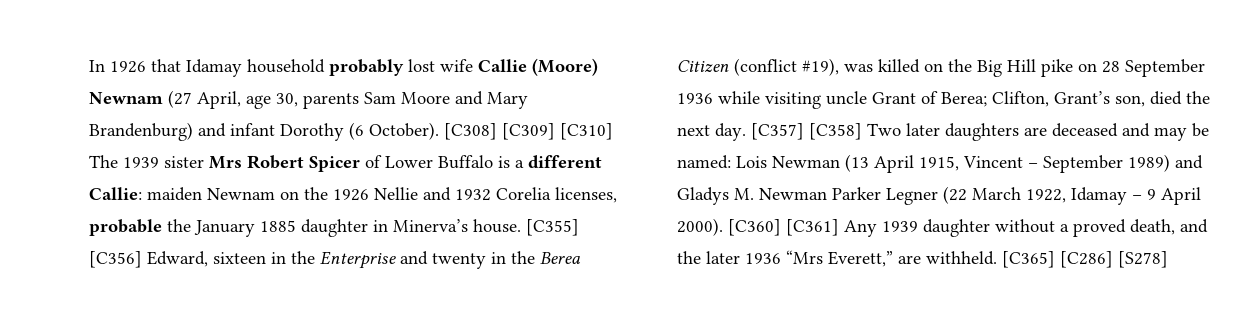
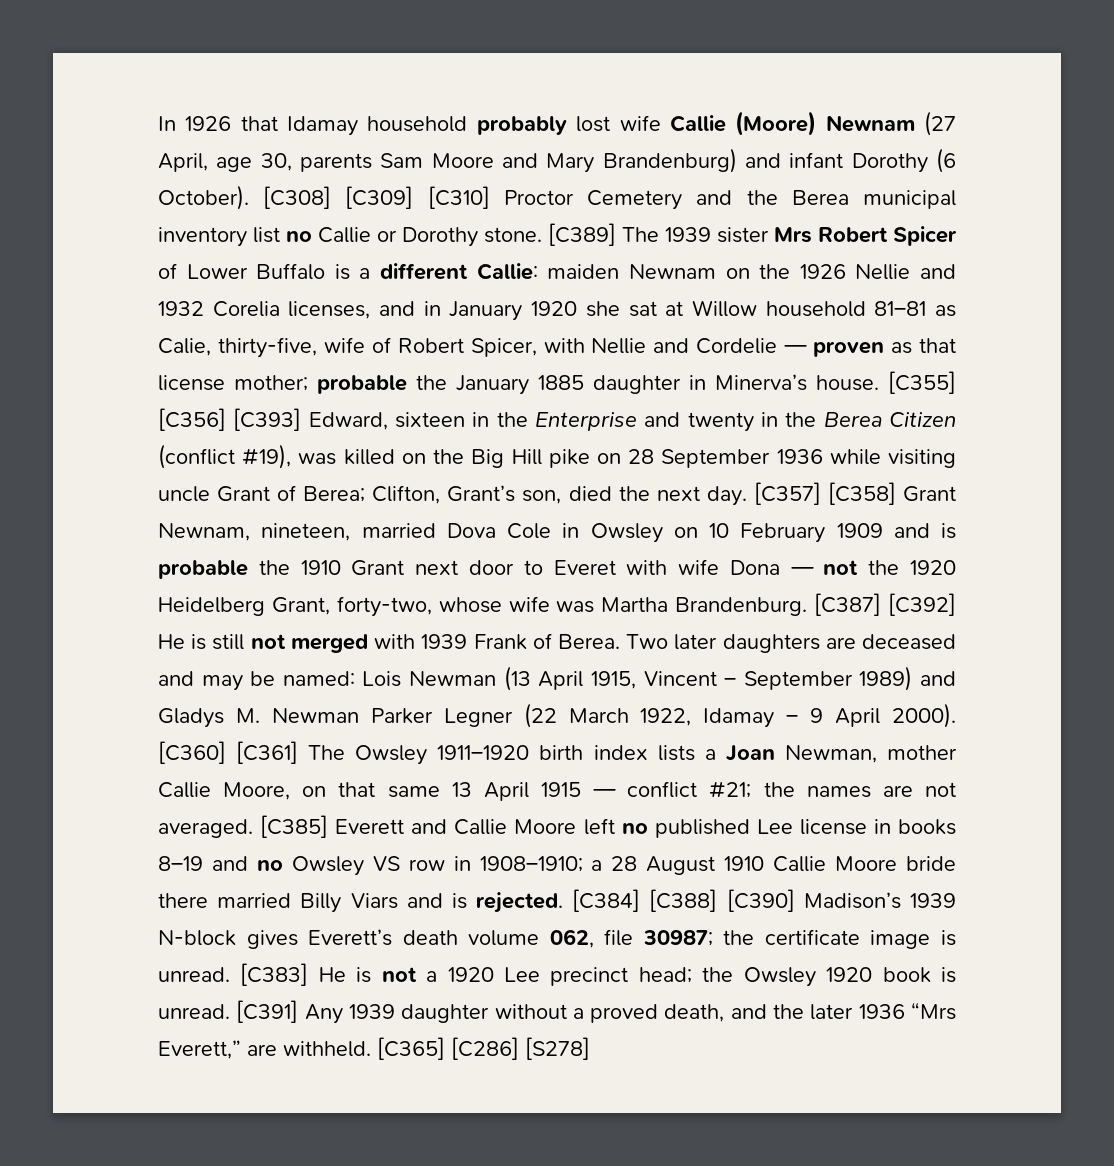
- [C308] [C309] [C310] The 1939 sister Mrs Robert Spicer of Lower Buffalo is a different Callie: maiden Newnam on the 1926 Nellie and 1932 Corelia licenses, probable the January 1885 daughter in Minerva’s house.
+ [C308] [C309] [C310] Proctor Cemetery and the Berea municipal inventory list no Callie or Dorothy stone. [C389] The 1939 sister Mrs Robert Spicer of Lower Buffalo is a different Callie: maiden Newnam on the 1926 Nellie and 1932 Corelia licenses, and in January 1920 she sat at Willow household 81–81 as Calie, thirty-five, wife of Robert Spicer, with Nellie and Cordelie — proven as that license mother; probable the January 1885 daughter in Minerva’s house.
- [C355] [C356] Edward, sixteen in the Enterprise and twenty in the Berea Citizen (conflict #19), was killed on the Big Hill pike on 28 September 1936 while visiting uncle Grant of Berea; Clifton, Grant’s son, died the next day.
+ [C355] [C356] [C393] Edward, sixteen in the Enterprise and twenty in the Berea Citizen (conflict #19), was killed on the Big Hill pike on 28 September 1936 while visiting uncle Grant of Berea; Clifton, Grant’s son, died the next day.
- [C357] [C358] Two later daughters are deceased and may be named: Lois Newman (13 April 1915, Vincent – September 1989) and Gladys M. Newman Parker Legner (22 March 1922, Idamay – 9 April 2000).
+ [C357] [C358] Grant Newnam, nineteen, married Dova Cole in Owsley on 10 February 1909 and is probable the 1910 Grant next door to Everet with wife Dona — not the 1920 Heidelberg Grant, forty-two, whose wife was Martha Brandenburg. [C387] [C392] He is still not merged with 1939 Frank of Berea. Two later daughters are deceased and may be named: Lois Newman (13 April 1915, Vincent – September 1989) and Gladys M. Newman Parker Legner (22 March 1922, Idamay – 9 April 2000).
- [C360] [C361] Any 1939 daughter without a proved death, and the later 1936 “Mrs Everett,” are withheld.
+ [C360] [C361] The Owsley 1911–1920 birth index lists a Joan Newman, mother Callie Moore, on that same 13 April 1915 — conflict #21; the names are not averaged. [C385] Everett and Callie Moore left no published Lee license in books 8–19 and no Owsley VS row in 1908–1910; a 28 August 1910 Callie Moore bride there married Billy Viars and is rejected. [C384] [C388] [C390] Madison’s 1939 N-block gives Everett’s death volume 062, file 30987; the certificate image is unread. [C383] He is not a 1920 Lee precinct head; the Owsley 1920 book is unread. [C391] Any 1939 daughter without a proved death, and the later 1936 “Mrs Everett,” are withheld.

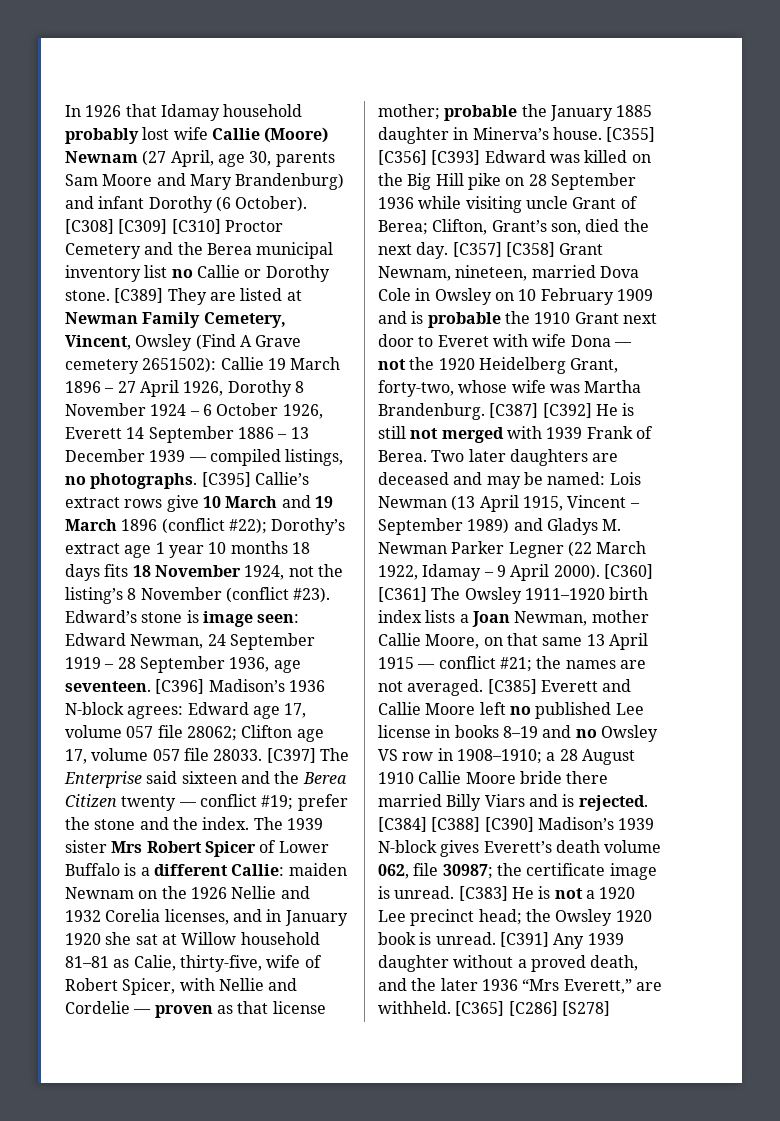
- [C389] The 1939 sister Mrs Robert Spicer of Lower Buffalo is a different Callie: maiden Newnam on the 1926 Nellie and 1932 Corelia licenses, and in January 1920 she sat at Willow household 81–81 as Calie, thirty-five, wife of Robert Spicer, with Nellie and Cordelie — proven as that license mother; probable the January 1885 daughter in Minerva’s house.
+ [C389] They are listed at Newman Family Cemetery, Vincent, Owsley (Find A Grave cemetery 2651502): Callie 19 March 1896 – 27 April 1926, Dorothy 8 November 1924 – 6 October 1926, Everett 14 September 1886 – 13 December 1939 — compiled listings, no photographs. [C395] Callie’s extract rows give 10 March and 19 March 1896 (conflict #22); Dorothy’s extract age 1 year 10 months 18 days fits 18 November 1924, not the listing’s 8 November (conflict #23). Edward’s stone is image seen: Edward Newman, 24 September 1919 – 28 September 1936, age seventeen. [C396] Madison’s 1936 N-block agrees: Edward age 17, volume 057 file 28062; Clifton age 17, volume 057 file 28033. [C397] The Enterprise said sixteen and the Berea Citizen twenty — conflict #19; prefer the stone and the index. The 1939 sister Mrs Robert Spicer of Lower Buffalo is a different Callie: maiden Newnam on the 1926 Nellie and 1932 Corelia licenses, and in January 1920 she sat at Willow household 81–81 as Calie, thirty-five, wife of Robert Spicer, with Nellie and Cordelie — proven as that license mother; probable the January 1885 daughter in Minerva’s house.
- [C355] [C356] [C393] Edward, sixteen in the Enterprise and twenty in the Berea Citizen (conflict #19), was killed on the Big Hill pike on 28 September 1936 while visiting uncle Grant of Berea; Clifton, Grant’s son, died the next day.
+ [C355] [C356] [C393] Edward was killed on the Big Hill pike on 28 September 1936 while visiting uncle Grant of Berea; Clifton, Grant’s son, died the next day.

